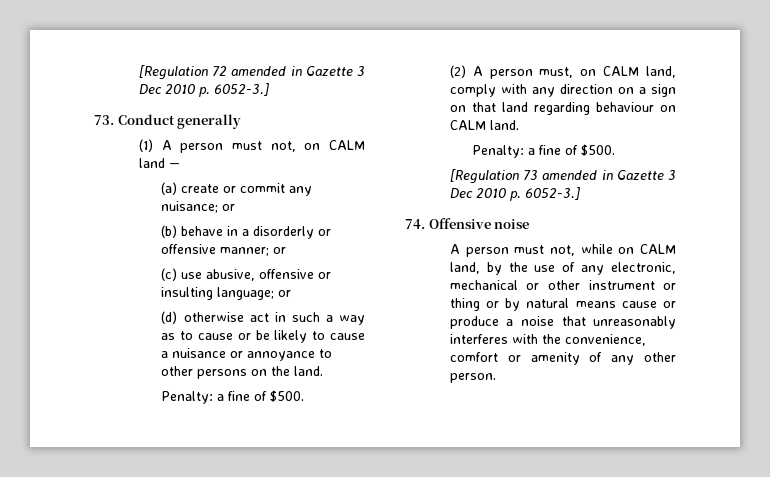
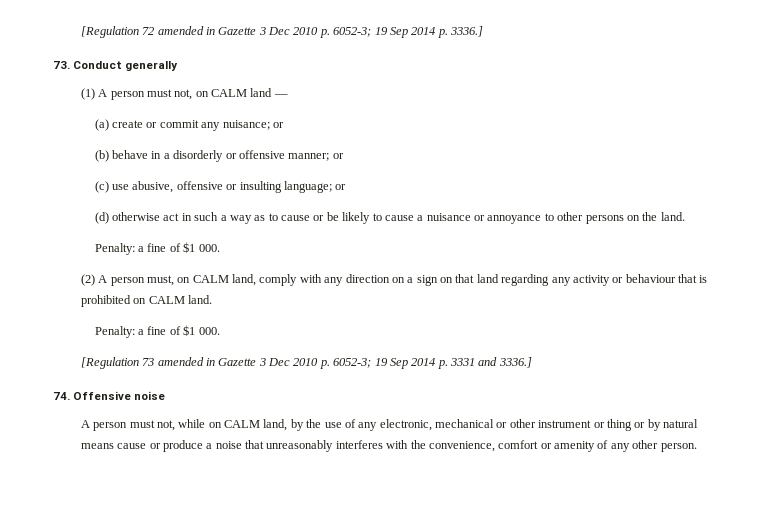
- [Regulation 72 amended in Gazette 3 Dec 2010 p. 6052-3.]
+ [Regulation 72 amended in Gazette 3 Dec 2010 p. 6052-3; 19 Sep 2014 p. 3336.]
  (d) otherwise act in such a way as to cause or be likely to cause a nuisance or annoyance to other persons on the land.
- Penalty: a fine of $500.
+ Penalty: a fine of $1 000.
- (2) A person must, on CALM land, comply with any direction on a sign on that land regarding behaviour on CALM land.
- Penalty: a fine of $500.
+ (2) A person must, on CALM land, comply with any direction on a sign on that land regarding any activity or behaviour that is prohibited on CALM land.
+ Penalty: a fine of $1 000.
- [Regulation 73 amended in Gazette 3 Dec 2010 p. 6052-3.]
+ [Regulation 73 amended in Gazette 3 Dec 2010 p. 6052-3; 19 Sep 2014 p. 3331 and 3336.]

